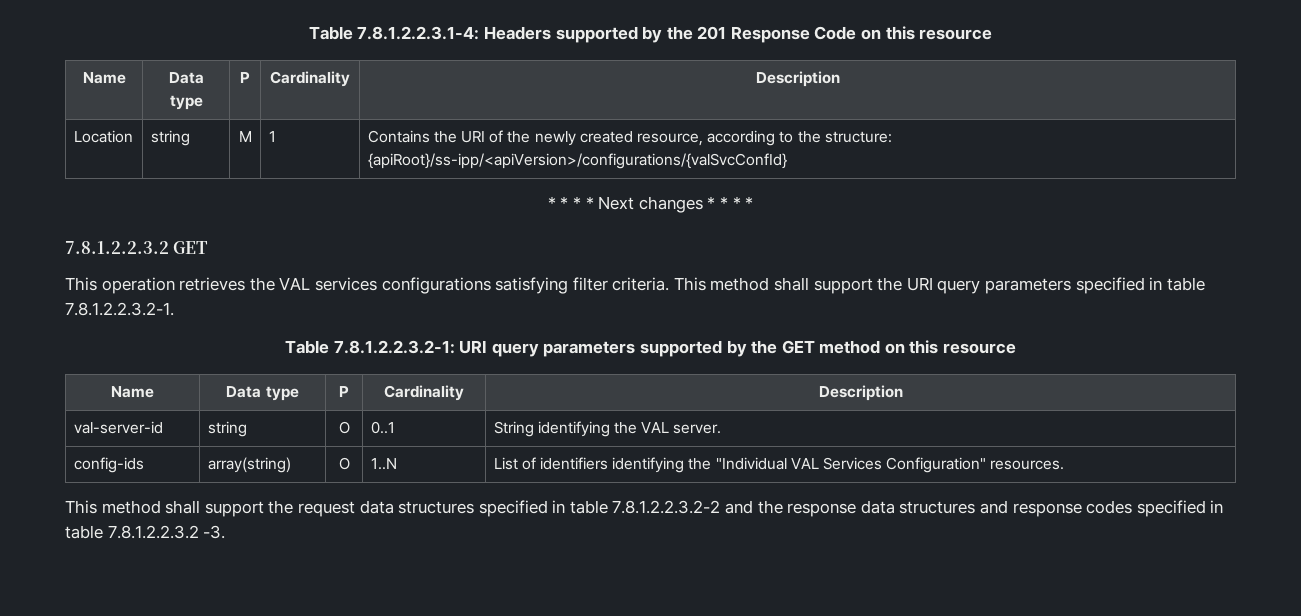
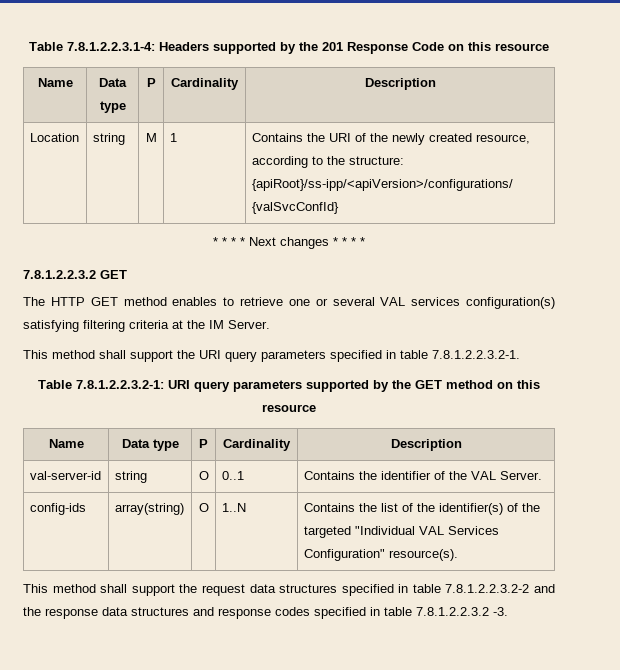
- This operation retrieves the VAL services configurations satisfying filter criteria. This method shall support the URI query parameters specified in table 7.8.1.2.2.3.2-1.
+ The HTTP GET method enables to retrieve one or several VAL services configuration(s) satisfying filtering criteria at the IM Server.
+ This method shall support the URI query parameters specified in table 7.8.1.2.2.3.2-1.
- val-server-id | string | O | 0..1 | String identifying the VAL server.
+ val-server-id | string | O | 0..1 | Contains the identifier of the VAL Server.
- config-ids | array(string) | O | 1..N | List of identifiers identifying the "Individual VAL Services Configuration" resources.
+ config-ids | array(string) | O | 1..N | Contains the list of the identifier(s) of the targeted "Individual VAL Services Configuration" resource(s).

